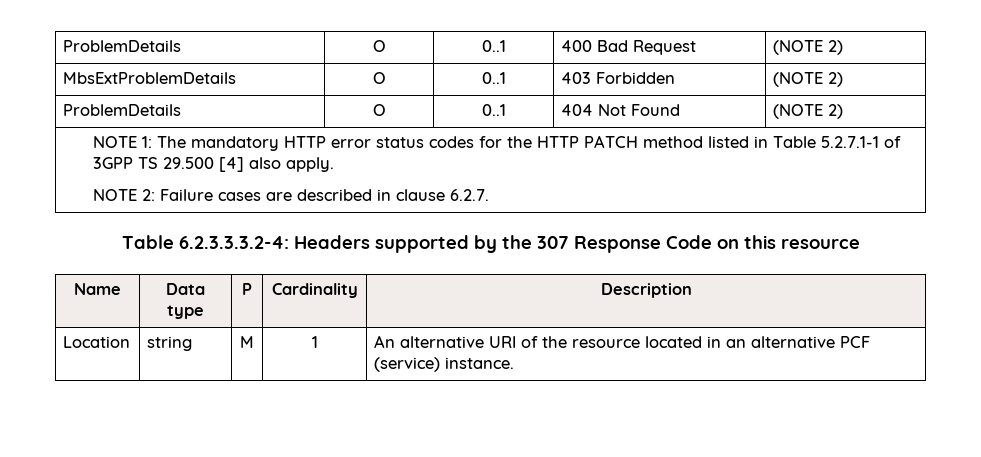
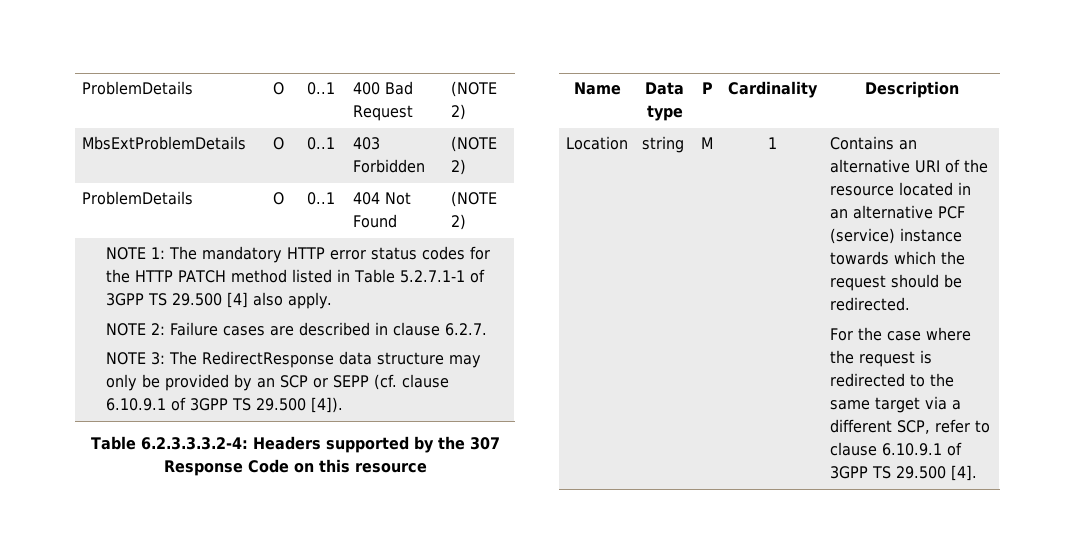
+ NOTE 3: The RedirectResponse data structure may only be provided by an SCP or SEPP (cf. clause 6.10.9.1 of 3GPP TS 29.500 [4]).
- An alternative URI of the resource located in an alternative PCF (service) instance.
+ Contains an alternative URI of the resource located in an alternative PCF (service) instance towards which the request should be redirected.
+ For the case where the request is redirected to the same target via a different SCP, refer to clause 6.10.9.1 of 3GPP TS 29.500 [4].

